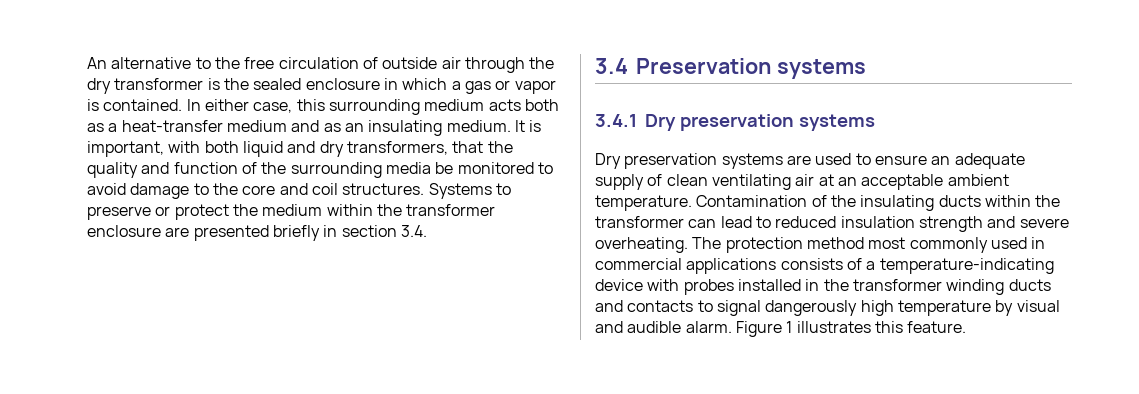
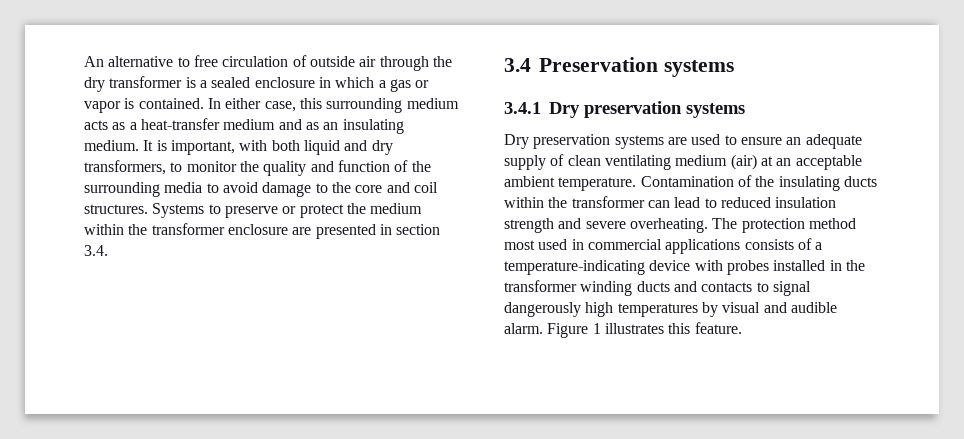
- An alternative to the free circulation of outside air through the dry transformer is the sealed enclosure in which a gas or vapor is contained.
+ An alternative to free circulation of outside air through the dry transformer is a sealed enclosure in which a gas or vapor is contained.
- In either case, this surrounding medium acts both as a heat-transfer medium and as an insulating medium.
+ In either case, this surrounding medium acts as a heat-transfer medium and as an insulating medium.
- It is important, with both liquid and dry transformers, that the quality and function of the surrounding media be monitored to avoid damage to the core and coil structures.
+ It is important, with both liquid and dry transformers, to monitor the quality and function of the surrounding media to avoid damage to the core and coil structures.
- Systems to preserve or protect the medium within the transformer enclosure are presented briefly in section 3.4.
+ Systems to preserve or protect the medium within the transformer enclosure are presented in section 3.4.
- Dry preservation systems are used to ensure an adequate supply of clean ventilating air at an acceptable ambient temperature.
+ Dry preservation systems are used to ensure an adequate supply of clean ventilating medium (air) at an acceptable ambient temperature.
- The protection method most commonly used in commercial applications consists of a temperature-indicating device with probes installed in the transformer winding ducts and contacts to signal dangerously high temperature by visual and audible alarm.
+ The protection method most used in commercial applications consists of a temperature-indicating device with probes installed in the transformer winding ducts and contacts to signal dangerously high temperatures by visual and audible alarm.

